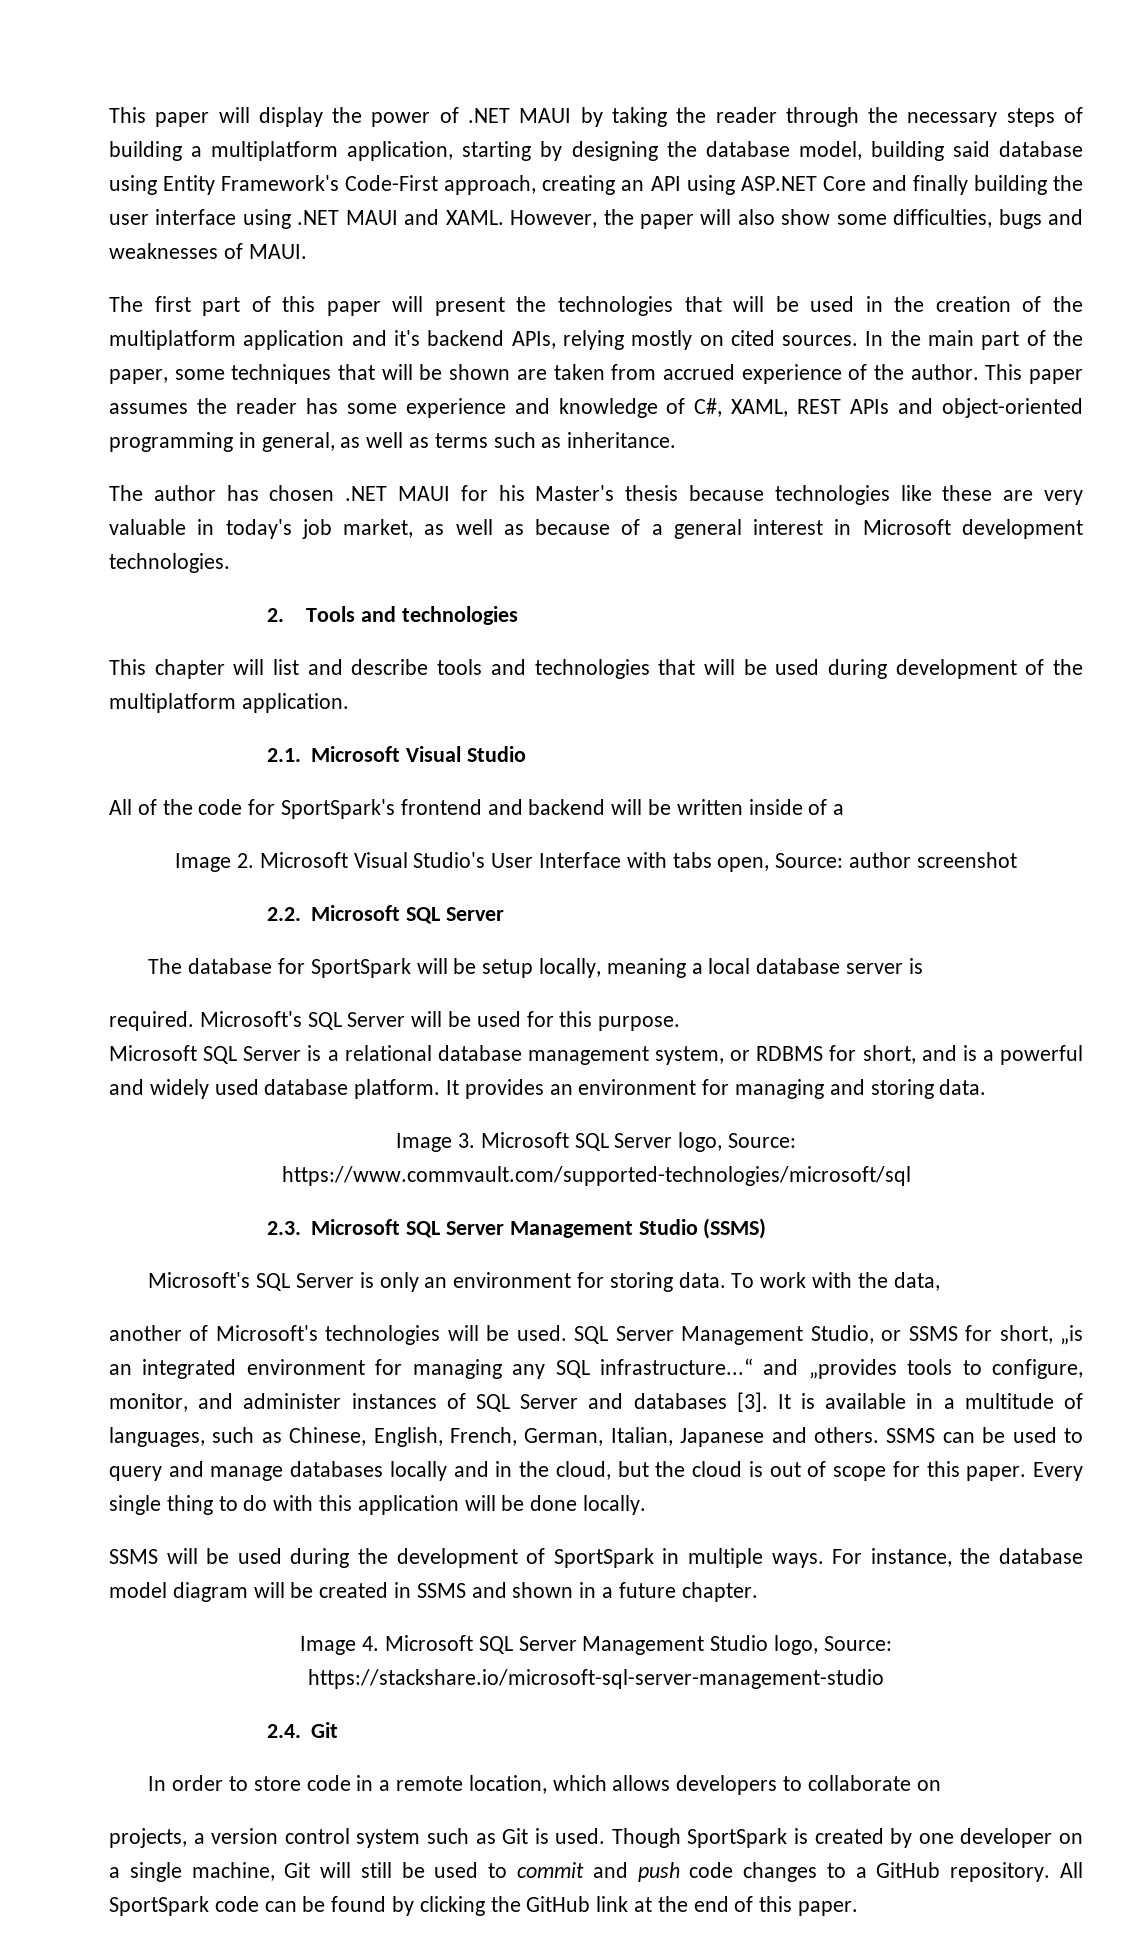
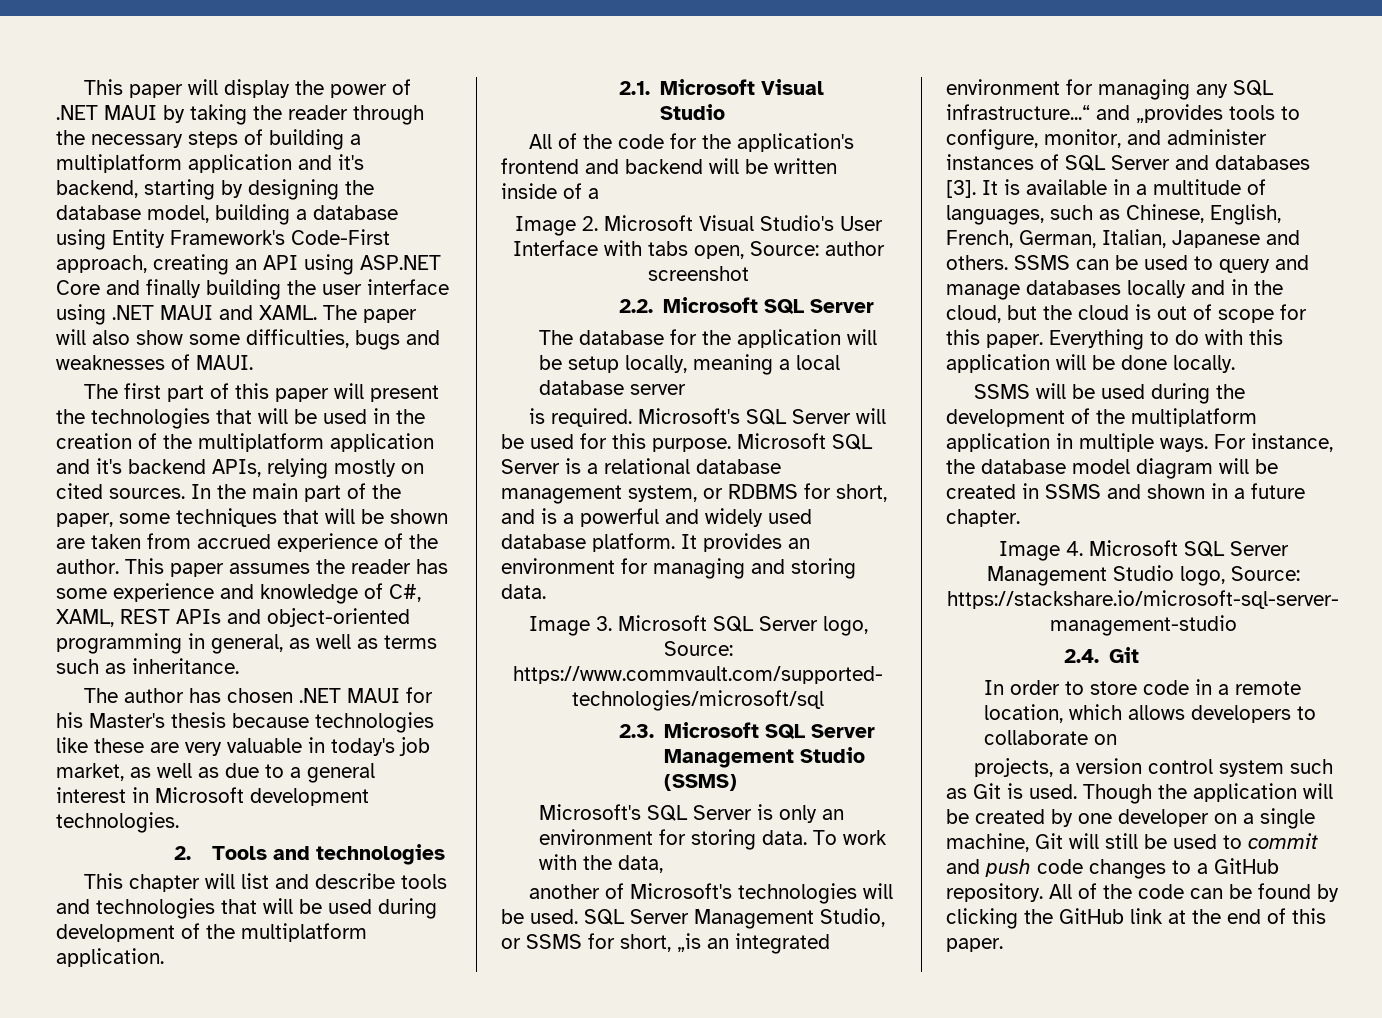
- This paper will display the power of .NET MAUI by taking the reader through the necessary steps of building a multiplatform application, starting by designing the database model, building said database using Entity Framework's Code-First approach, creating an API using ASP.NET Core and finally building the user interface using .NET MAUI and XAML.
+ This paper will display the power of .NET MAUI by taking the reader through the necessary steps of building a multiplatform application and it's backend, starting by designing the database model, building a database using Entity Framework's Code-First approach, creating an API using ASP.NET Core and finally building the user interface using .NET MAUI and XAML.
- However, the paper will also show some difficulties, bugs and weaknesses of MAUI.
+ The paper will also show some difficulties, bugs and weaknesses of MAUI.
- The author has chosen .NET MAUI for his Master's thesis because technologies like these are very valuable in today's job market, as well as because of a general interest in Microsoft development technologies.
+ The author has chosen .NET MAUI for his Master's thesis because technologies like these are very valuable in today's job market, as well as due to a general interest in Microsoft development technologies.
- All of the code for SportSpark's frontend and backend will be written inside of a
+ All of the code for the application's frontend and backend will be written inside of a
- The database for SportSpark will be setup locally, meaning a local database server is
- required.
+ The database for the application will be setup locally, meaning a local database server
+ is required.
- Microsoft's SQL Server will be used for this purpose.
- Microsoft SQL Server is a relational database management system, or RDBMS for short, and is a powerful and widely used database platform.
+ Microsoft's SQL Server will be used for this purpose. Microsoft SQL Server is a relational database management system, or RDBMS for short, and is a powerful and widely used database platform.
- Every single thing to do with this application will be done locally.
+ Everything to do with this application will be done locally.
- SSMS will be used during the development of SportSpark in multiple ways.
+ SSMS will be used during the development of the multiplatform application in multiple ways.
- Though SportSpark is created by one developer on a single machine, Git will still be used to commit and push code changes to a GitHub repository.
+ Though the application will be created by one developer on a single machine, Git will still be used to commit and push code changes to a GitHub repository.
- All SportSpark code can be found by clicking the GitHub link at the end of this paper.
+ All of the code can be found by clicking the GitHub link at the end of this paper.

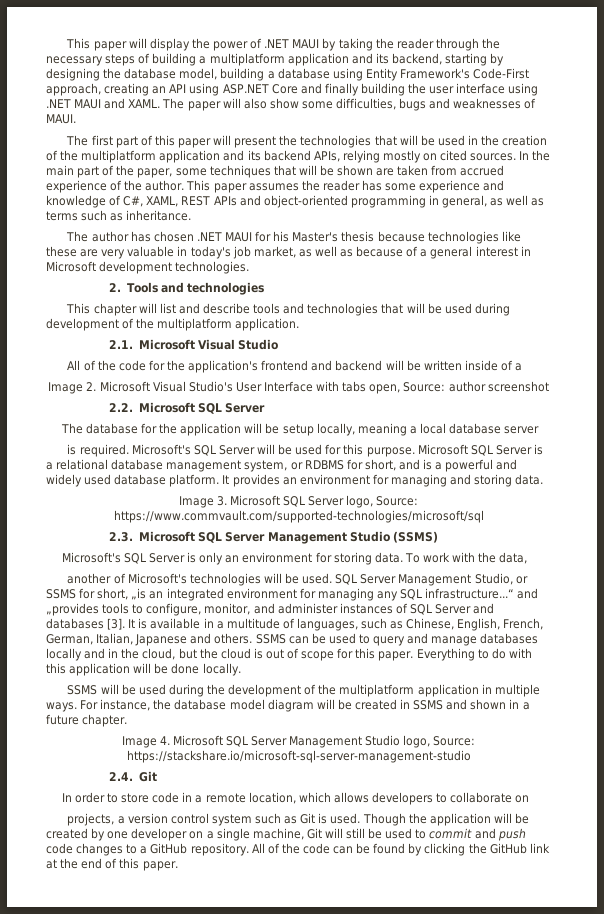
- This paper will display the power of .NET MAUI by taking the reader through the necessary steps of building a multiplatform application and it's backend, starting by designing the database model, building a database using Entity Framework's Code-First approach, creating an API using ASP.NET Core and finally building the user interface using .NET MAUI and XAML.
+ This paper will display the power of .NET MAUI by taking the reader through the necessary steps of building a multiplatform application and its backend, starting by designing the database model, building a database using Entity Framework's Code-First approach, creating an API using ASP.NET Core and finally building the user interface using .NET MAUI and XAML.
- The first part of this paper will present the technologies that will be used in the creation of the multiplatform application and it's backend APIs, relying mostly on cited sources.
+ The first part of this paper will present the technologies that will be used in the creation of the multiplatform application and its backend APIs, relying mostly on cited sources.
- The author has chosen .NET MAUI for his Master's thesis because technologies like these are very valuable in today's job market, as well as due to a general interest in Microsoft development technologies.
+ The author has chosen .NET MAUI for his Master's thesis because technologies like these are very valuable in today's job market, as well as because of a general interest in Microsoft development technologies.

